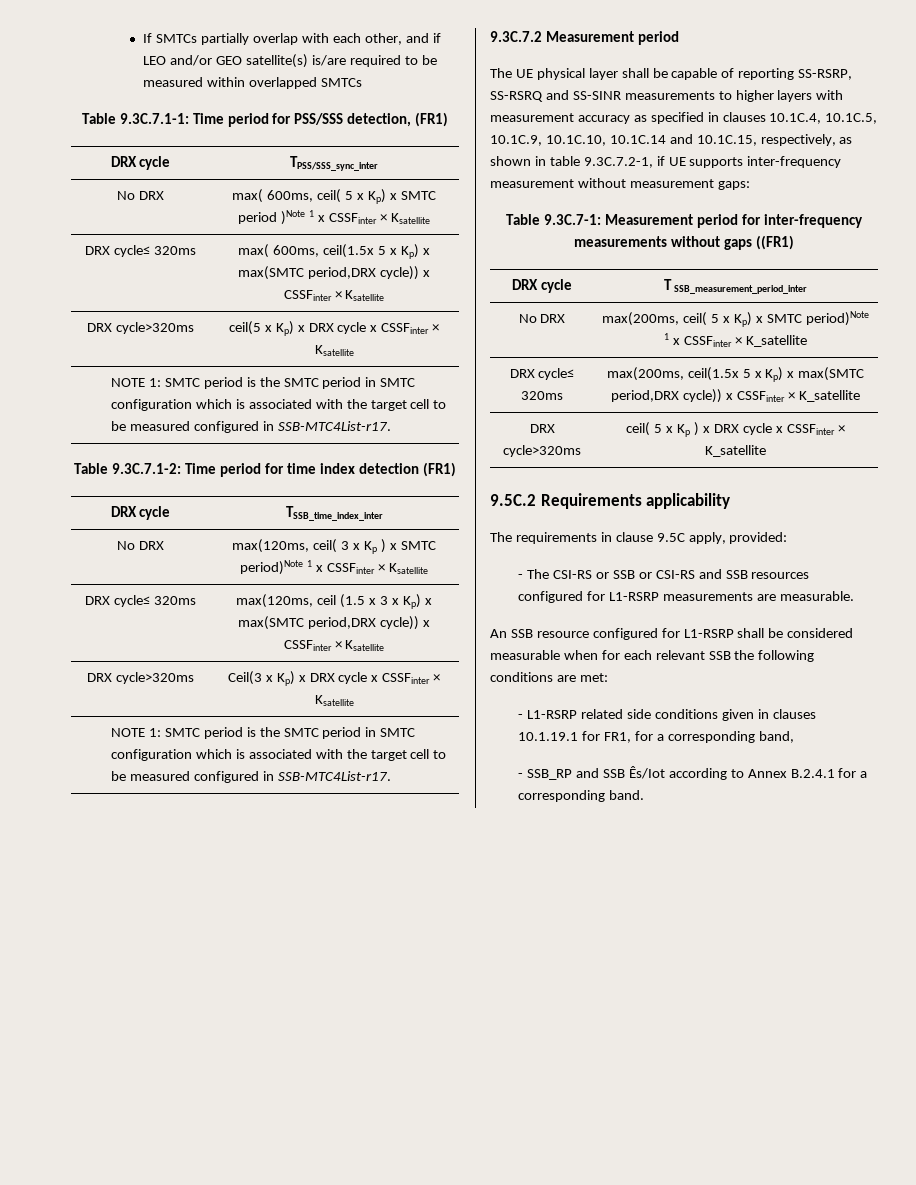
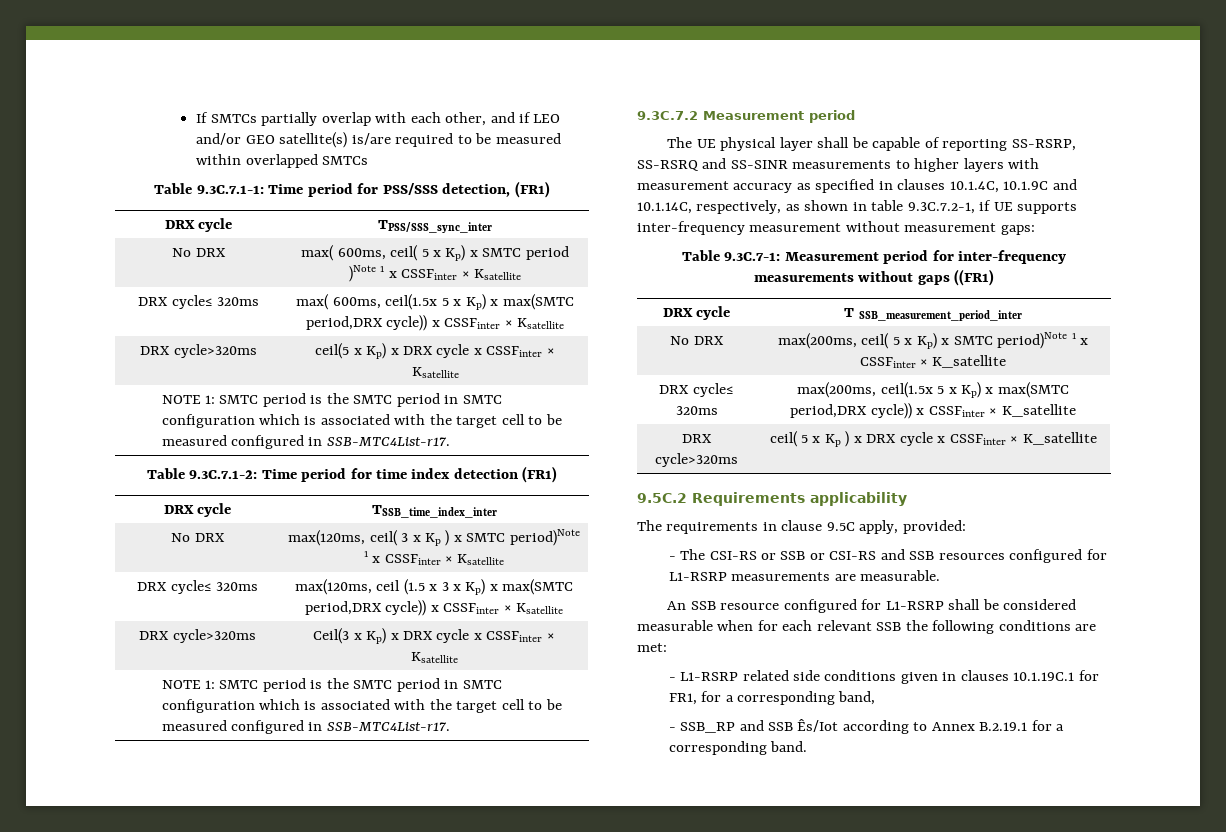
- The UE physical layer shall be capable of reporting SS-RSRP, SS-RSRQ and SS-SINR measurements to higher layers with measurement accuracy as specified in clauses 10.1C.4, 10.1C.5, 10.1C.9, 10.1C.10, 10.1C.14 and 10.1C.15, respectively, as shown in table 9.3C.7.2-1, if UE supports inter-frequency measurement without measurement gaps:
+ The UE physical layer shall be capable of reporting SS-RSRP, SS-RSRQ and SS-SINR measurements to higher layers with measurement accuracy as specified in clauses 10.1.4C, 10.1.9C and 10.1.14C, respectively, as shown in table 9.3C.7.2-1, if UE supports inter-frequency measurement without measurement gaps:
- - L1-RSRP related side conditions given in clauses 10.1.19.1 for FR1, for a corresponding band,
+ - L1-RSRP related side conditions given in clauses 10.1.19C.1 for FR1, for a corresponding band,
- - SSB_RP and SSB Ês/Iot according to Annex B.2.4.1 for a corresponding band.
+ - SSB_RP and SSB Ês/Iot according to Annex B.2.19.1 for a corresponding band.

